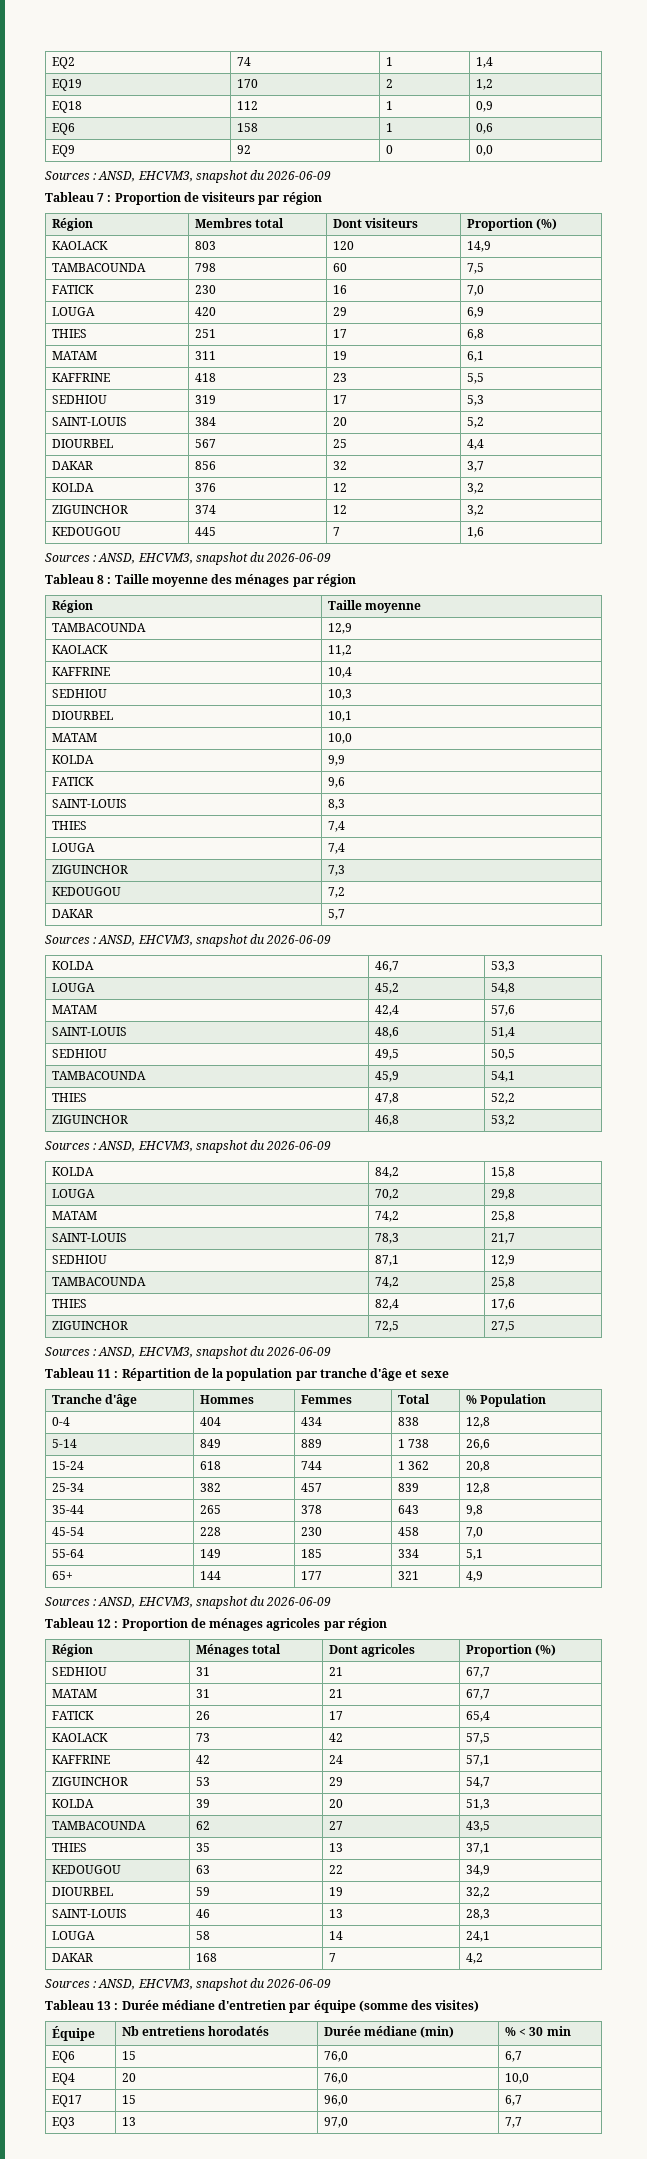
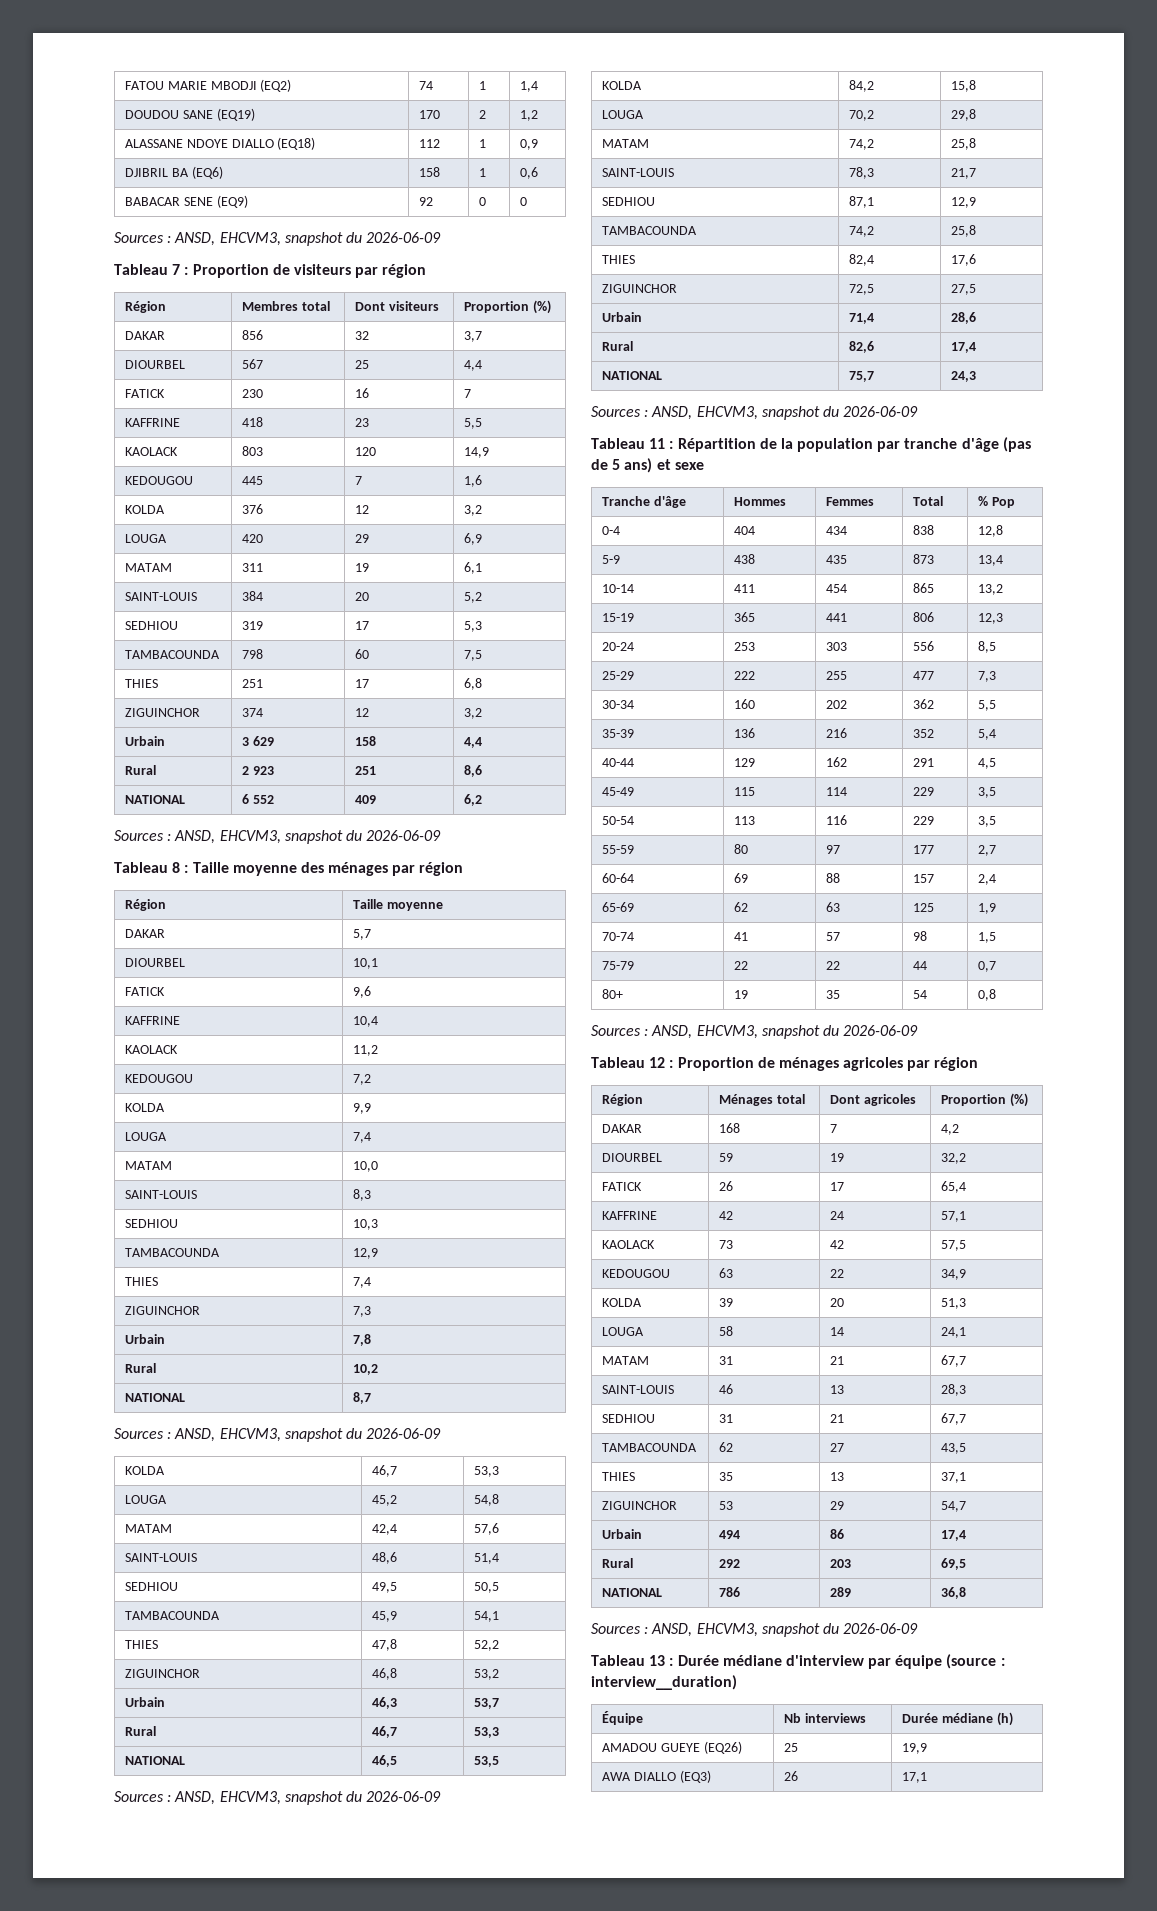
- EQ2 | 74 | 1 | 1,4
+ FATOU MARIE MBODJI (EQ2) | 74 | 1 | 1,4
- EQ19 | 170 | 2 | 1,2
+ DOUDOU SANE (EQ19) | 170 | 2 | 1,2
- EQ18 | 112 | 1 | 0,9
+ ALASSANE NDOYE DIALLO (EQ18) | 112 | 1 | 0,9
- EQ6 | 158 | 1 | 0,6
+ DJIBRIL BA (EQ6) | 158 | 1 | 0,6
- EQ9 | 92 | 0 | 0,0
+ BABACAR SENE (EQ9) | 92 | 0 | 0
+ DAKAR | 856 | 32 | 3,7
+ DIOURBEL | 567 | 25 | 4,4
+ FATICK | 230 | 16 | 7
+ KAFFRINE | 418 | 23 | 5,5
  KAOLACK | 803 | 120 | 14,9
+ KEDOUGOU | 445 | 7 | 1,6
+ KOLDA | 376 | 12 | 3,2
+ LOUGA | 420 | 29 | 6,9
+ MATAM | 311 | 19 | 6,1
+ SAINT-LOUIS | 384 | 20 | 5,2
+ SEDHIOU | 319 | 17 | 5,3
  TAMBACOUNDA | 798 | 60 | 7,5
- FATICK | 230 | 16 | 7,0
- LOUGA | 420 | 29 | 6,9
  THIES | 251 | 17 | 6,8
- MATAM | 311 | 19 | 6,1
- KAFFRINE | 418 | 23 | 5,5
- SEDHIOU | 319 | 17 | 5,3
- SAINT-LOUIS | 384 | 20 | 5,2
- DIOURBEL | 567 | 25 | 4,4
- DAKAR | 856 | 32 | 3,7
- KOLDA | 376 | 12 | 3,2
  ZIGUINCHOR | 374 | 12 | 3,2
- KEDOUGOU | 445 | 7 | 1,6
+ Urbain | 3 629 | 158 | 4,4
+ Rural | 2 923 | 251 | 8,6
+ NATIONAL | 6 552 | 409 | 6,2
+ DAKAR | 5,7
+ DIOURBEL | 10,1
+ FATICK | 9,6
+ KAFFRINE | 10,4
+ KAOLACK | 11,2
+ KEDOUGOU | 7,2
+ KOLDA | 9,9
+ LOUGA | 7,4
+ MATAM | 10,0
+ SAINT-LOUIS | 8,3
+ SEDHIOU | 10,3
  TAMBACOUNDA | 12,9
- KAOLACK | 11,2
- KAFFRINE | 10,4
- SEDHIOU | 10,3
- DIOURBEL | 10,1
- MATAM | 10,0
- KOLDA | 9,9
- FATICK | 9,6
- SAINT-LOUIS | 8,3
- LOUGA | 7,4
- KEDOUGOU | 7,2
- DAKAR | 5,7
+ Urbain | 7,8
+ Rural | 10,2
+ NATIONAL | 8,7
+ Urbain | 46,3 | 53,7
+ Rural | 46,7 | 53,3
+ NATIONAL | 46,5 | 53,5
+ Urbain | 71,4 | 28,6
+ Rural | 82,6 | 17,4
+ NATIONAL | 75,7 | 24,3
- Tableau 11 : Répartition de la population par tranche d'âge et sexe
+ Tableau 11 : Répartition de la population par tranche d'âge (pas de 5 ans) et sexe
- Tranche d'âge | Hommes | Femmes | Total | % Population
+ Tranche d'âge | Hommes | Femmes | Total | % Pop
- 5-14 | 849 | 889 | 1 738 | 26,6
- 15-24 | 618 | 744 | 1 362 | 20,8
- 25-34 | 382 | 457 | 839 | 12,8
- 35-44 | 265 | 378 | 643 | 9,8
- 45-54 | 228 | 230 | 458 | 7,0
- 55-64 | 149 | 185 | 334 | 5,1
- 65+ | 144 | 177 | 321 | 4,9
+ 5-9 | 438 | 435 | 873 | 13,4
+ 10-14 | 411 | 454 | 865 | 13,2
+ 15-19 | 365 | 441 | 806 | 12,3
+ 20-24 | 253 | 303 | 556 | 8,5
+ 25-29 | 222 | 255 | 477 | 7,3
+ 30-34 | 160 | 202 | 362 | 5,5
+ 35-39 | 136 | 216 | 352 | 5,4
+ 40-44 | 129 | 162 | 291 | 4,5
+ 45-49 | 115 | 114 | 229 | 3,5
+ 50-54 | 113 | 116 | 229 | 3,5
+ 55-59 | 80 | 97 | 177 | 2,7
+ 60-64 | 69 | 88 | 157 | 2,4
+ 65-69 | 62 | 63 | 125 | 1,9
+ 70-74 | 41 | 57 | 98 | 1,5
+ 75-79 | 22 | 22 | 44 | 0,7
+ 80+ | 19 | 35 | 54 | 0,8
+ DAKAR | 168 | 7 | 4,2
+ DIOURBEL | 59 | 19 | 32,2
+ FATICK | 26 | 17 | 65,4
+ KAFFRINE | 42 | 24 | 57,1
+ KAOLACK | 73 | 42 | 57,5
+ KEDOUGOU | 63 | 22 | 34,9
+ KOLDA | 39 | 20 | 51,3
+ LOUGA | 58 | 14 | 24,1
+ MATAM | 31 | 21 | 67,7
+ SAINT-LOUIS | 46 | 13 | 28,3
  SEDHIOU | 31 | 21 | 67,7
- MATAM | 31 | 21 | 67,7
- FATICK | 26 | 17 | 65,4
- KAOLACK | 73 | 42 | 57,5
- KAFFRINE | 42 | 24 | 57,1
- ZIGUINCHOR | 53 | 29 | 54,7
- KOLDA | 39 | 20 | 51,3
- KEDOUGOU | 63 | 22 | 34,9
- DIOURBEL | 59 | 19 | 32,2
- SAINT-LOUIS | 46 | 13 | 28,3
- LOUGA | 58 | 14 | 24,1
- DAKAR | 168 | 7 | 4,2
+ ZIGUINCHOR | 53 | 29 | 54,7
+ Urbain | 494 | 86 | 17,4
+ Rural | 292 | 203 | 69,5
+ NATIONAL | 786 | 289 | 36,8
- Tableau 13 : Durée médiane d'entretien par équipe (somme des visites)
+ Tableau 13 : Durée médiane d'interview par équipe (source : interview__duration)
- Équipe | Nb entretiens horodatés | Durée médiane (min) | % < 30 min
- EQ6 | 15 | 76,0 | 6,7
- EQ4 | 20 | 76,0 | 10,0
- EQ17 | 15 | 96,0 | 6,7
- EQ3 | 13 | 97,0 | 7,7
+ Équipe | Nb interviews | Durée médiane (h)
+ AMADOU GUEYE (EQ26) | 25 | 19,9
+ AWA DIALLO (EQ3) | 26 | 17,1

